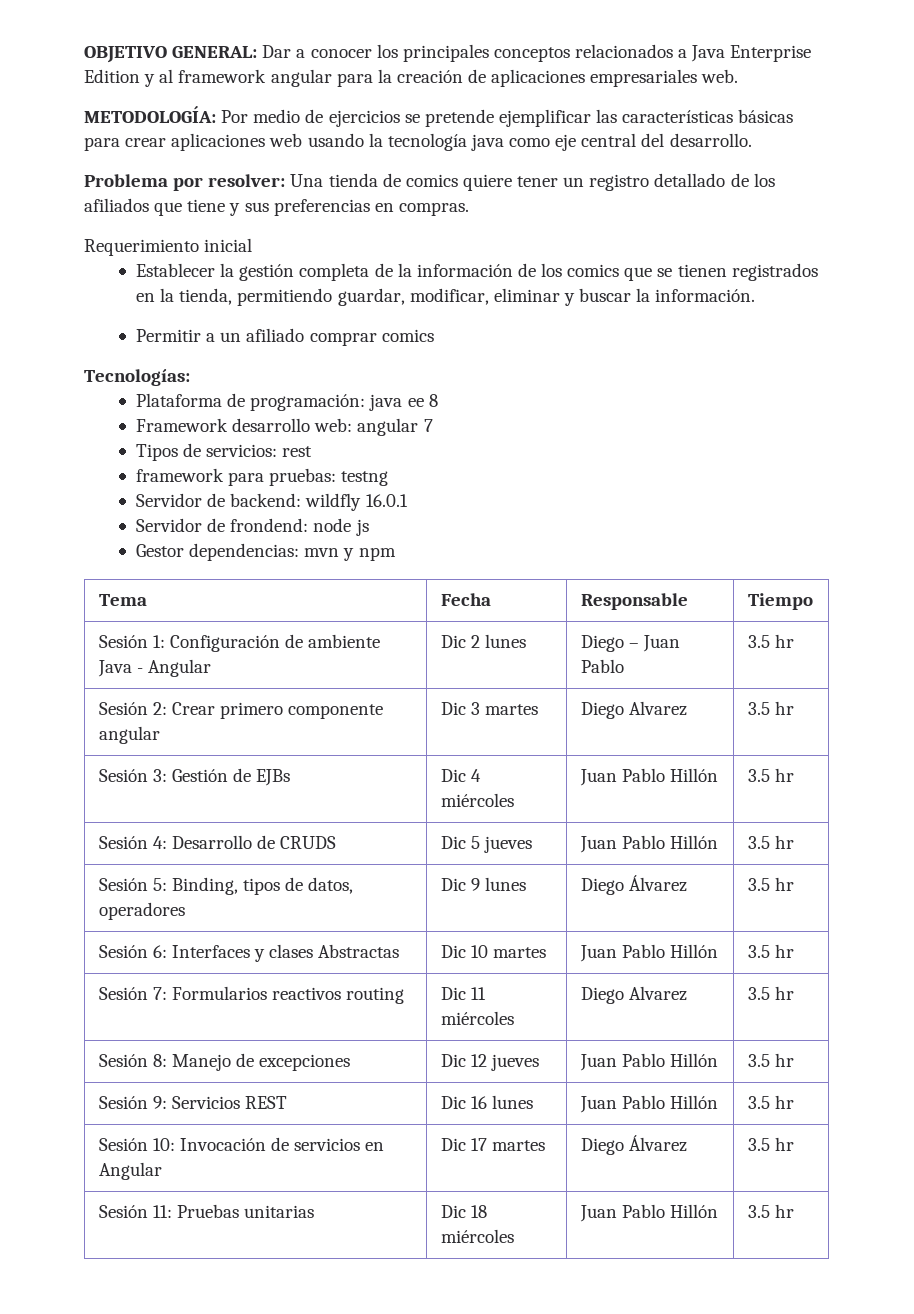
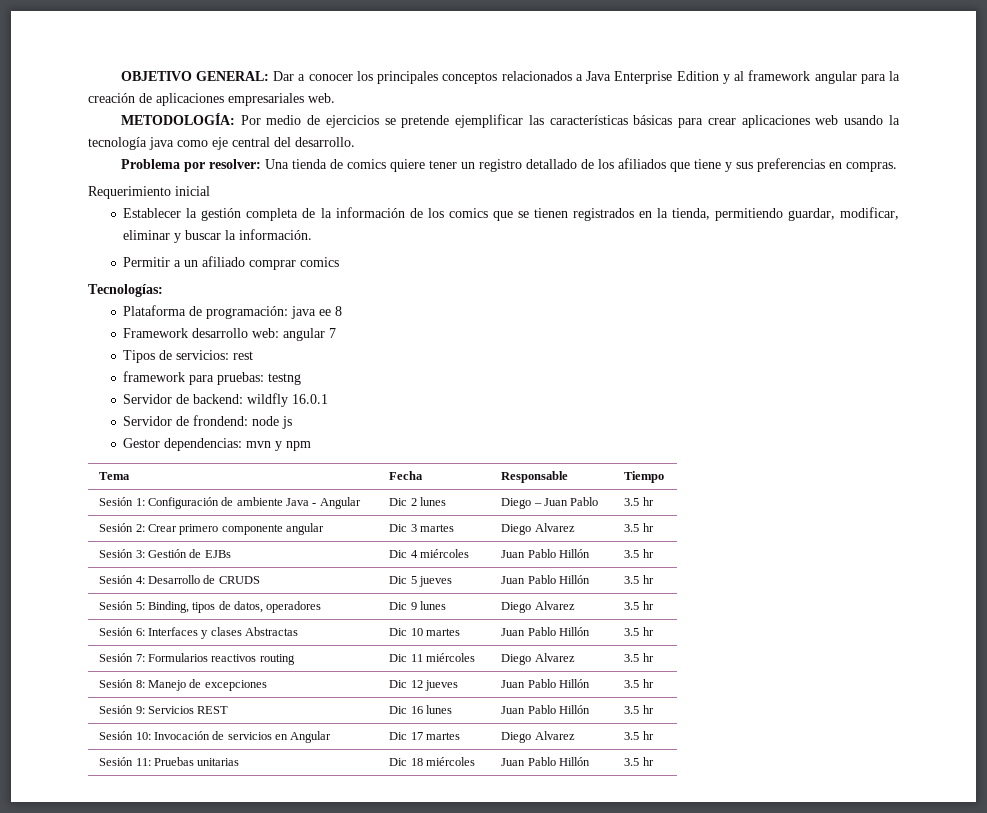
- Sesión 5: Binding, tipos de datos, operadores | Dic 9 lunes | Diego Álvarez | 3.5 hr
+ Sesión 5: Binding, tipos de datos, operadores | Dic 9 lunes | Diego Alvarez | 3.5 hr
- Sesión 10: Invocación de servicios en Angular | Dic 17 martes | Diego Álvarez | 3.5 hr
+ Sesión 10: Invocación de servicios en Angular | Dic 17 martes | Diego Alvarez | 3.5 hr

